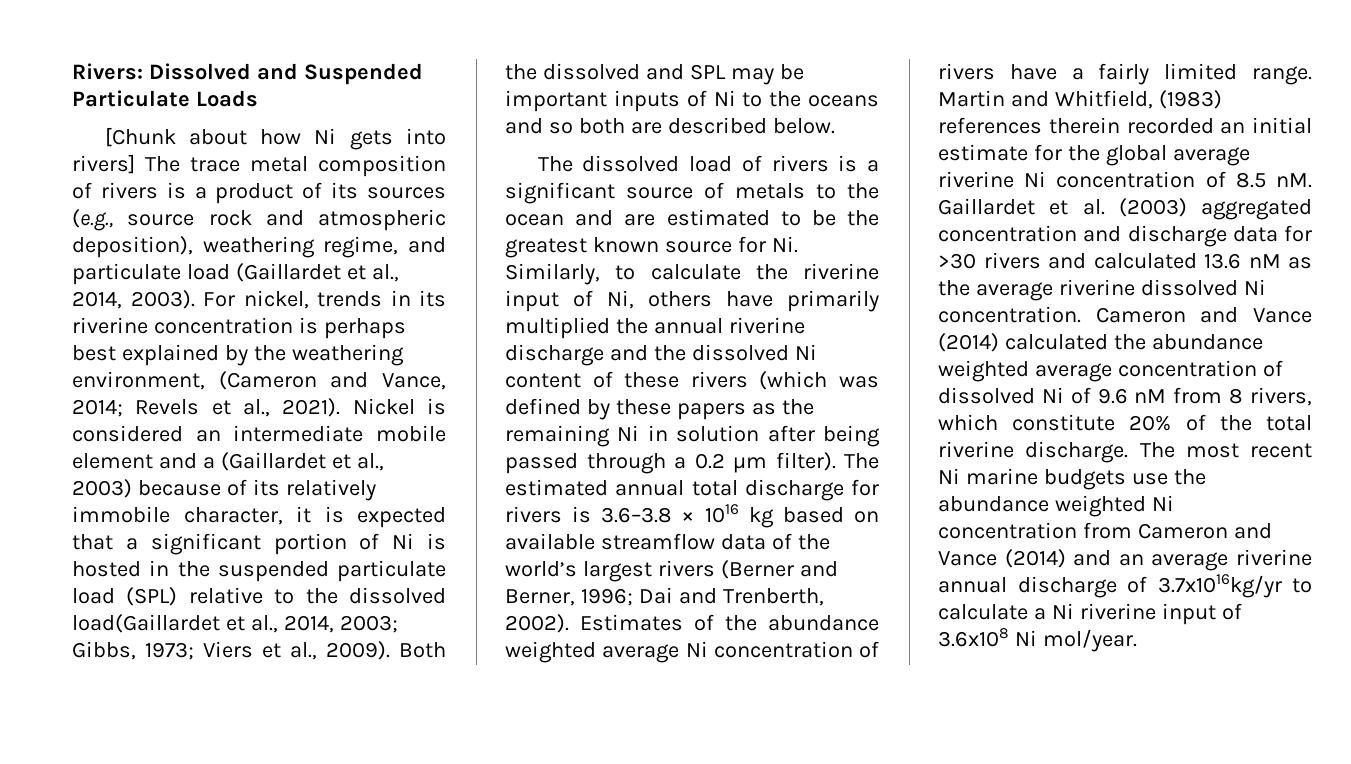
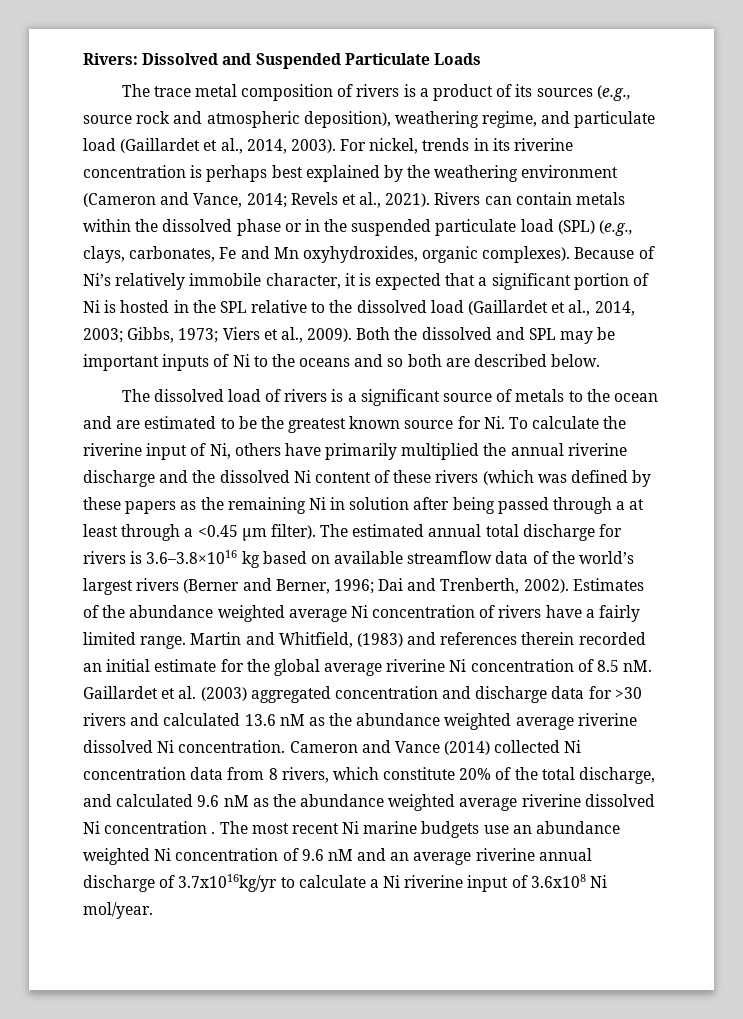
- [Chunk about how Ni gets into rivers] The trace metal composition of rivers is a product of its sources (e.g., source rock and atmospheric deposition), weathering regime, and particulate load (Gaillardet et al., 2014, 2003).
+ The trace metal composition of rivers is a product of its sources (e.g., source rock and atmospheric deposition), weathering regime, and particulate load (Gaillardet et al., 2014, 2003).
- For nickel, trends in its riverine concentration is perhaps best explained by the weathering environment, (Cameron and Vance, 2014; Revels et al., 2021).
+ For nickel, trends in its riverine concentration is perhaps best explained by the weathering environment (Cameron and Vance, 2014; Revels et al., 2021).
- Nickel is considered an intermediate mobile element and a (Gaillardet et al., 2003) because of its relatively immobile character, it is expected that a significant portion of Ni is hosted in the suspended particulate load (SPL) relative to the dissolved load(Gaillardet et al., 2014, 2003; Gibbs, 1973; Viers et al., 2009).
+ Rivers can contain metals within the dissolved phase or in the suspended particulate load (SPL) (e.g., clays, carbonates, Fe and Mn oxyhydroxides, organic complexes). Because of Ni’s relatively immobile character, it is expected that a significant portion of Ni is hosted in the SPL relative to the dissolved load (Gaillardet et al., 2014, 2003; Gibbs, 1973; Viers et al., 2009).
- The dissolved load of rivers is a significant source of metals to the ocean and are estimated to be the greatest known source for Ni. Similarly, to calculate the riverine input of Ni, others have primarily multiplied the annual riverine discharge and the dissolved Ni content of these rivers (which was defined by these papers as the remaining Ni in solution after being passed through a 0.2 μm filter).
+ The dissolved load of rivers is a significant source of metals to the ocean and are estimated to be the greatest known source for Ni. To calculate the riverine input of Ni, others have primarily multiplied the annual riverine discharge and the dissolved Ni content of these rivers (which was defined by these papers as the remaining Ni in solution after being passed through a at least through a <0.45 μm filter).
- The estimated annual total discharge for rivers is 3.6–3.8 × 1016 kg based on available streamflow data of the world’s largest rivers (Berner and Berner, 1996; Dai and Trenberth, 2002).
+ The estimated annual total discharge for rivers is 3.6–3.8×1016 kg based on available streamflow data of the world’s largest rivers (Berner and Berner, 1996; Dai and Trenberth, 2002).
- Martin and Whitfield, (1983) references therein recorded an initial estimate for the global average riverine Ni concentration of 8.5 nM.
+ Martin and Whitfield, (1983) and references therein recorded an initial estimate for the global average riverine Ni concentration of 8.5 nM.
- Gaillardet et al. (2003) aggregated concentration and discharge data for >30 rivers and calculated 13.6 nM as the average riverine dissolved Ni concentration.
+ Gaillardet et al. (2003) aggregated concentration and discharge data for >30 rivers and calculated 13.6 nM as the abundance weighted average riverine dissolved Ni concentration.
- Cameron and Vance (2014) calculated the abundance weighted average concentration of dissolved Ni of 9.6 nM from 8 rivers, which constitute 20% of the total riverine discharge.
+ Cameron and Vance (2014) collected Ni concentration data from 8 rivers, which constitute 20% of the total discharge, and calculated 9.6 nM as the abundance weighted average riverine dissolved Ni concentration .
- The most recent Ni marine budgets use the abundance weighted Ni concentration from Cameron and Vance (2014) and an average riverine annual discharge of 3.7x1016kg/yr to calculate a Ni riverine input of 3.6x108 Ni mol/year.
+ The most recent Ni marine budgets use an abundance weighted Ni concentration of 9.6 nM and an average riverine annual discharge of 3.7x1016kg/yr to calculate a Ni riverine input of 3.6x108 Ni mol/year.

